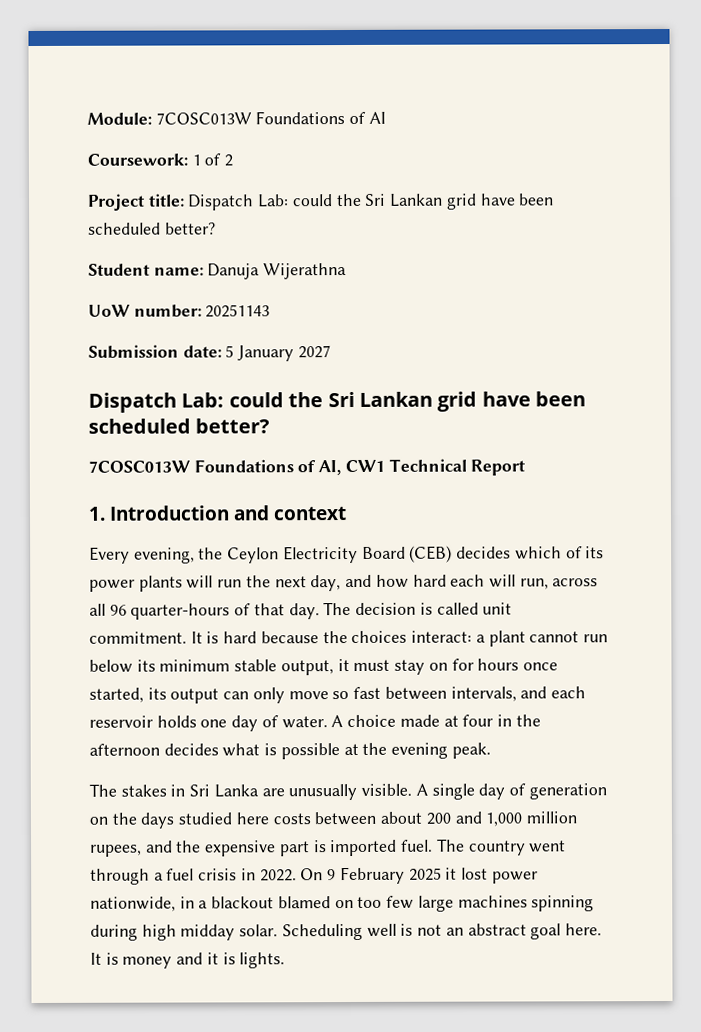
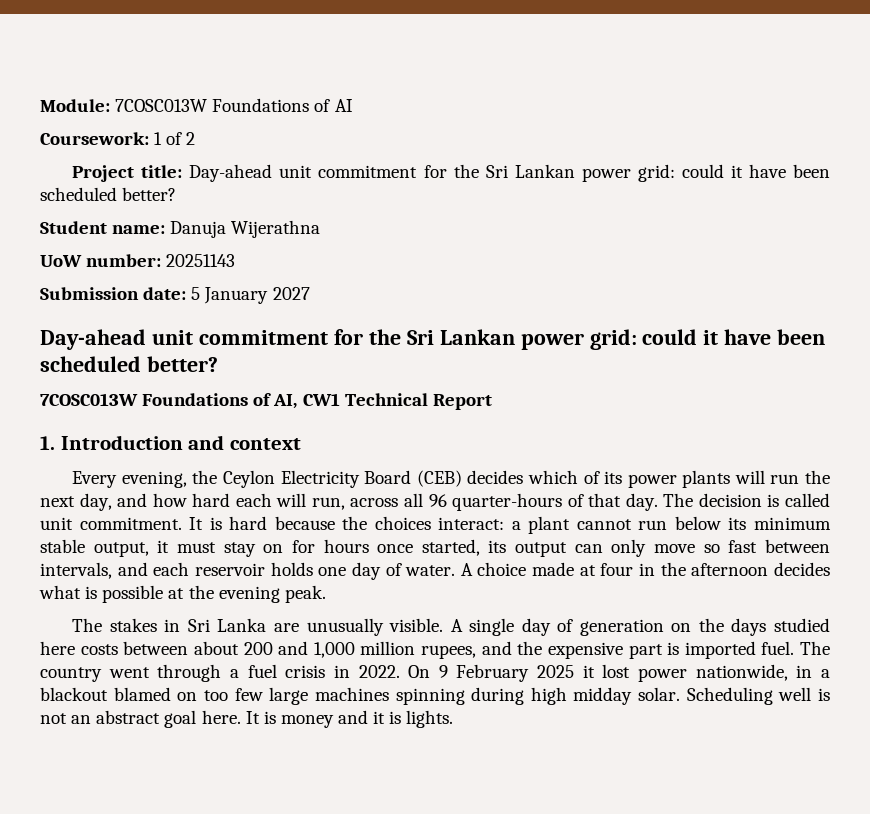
- Project title: Dispatch Lab: could the Sri Lankan grid have been scheduled better?
+ Project title: Day-ahead unit commitment for the Sri Lankan power grid: could it have been scheduled better?
  Submission date: 5 January 2027
- Dispatch Lab: could the Sri Lankan grid have been scheduled better?
+ Day-ahead unit commitment for the Sri Lankan power grid: could it have been scheduled better?

